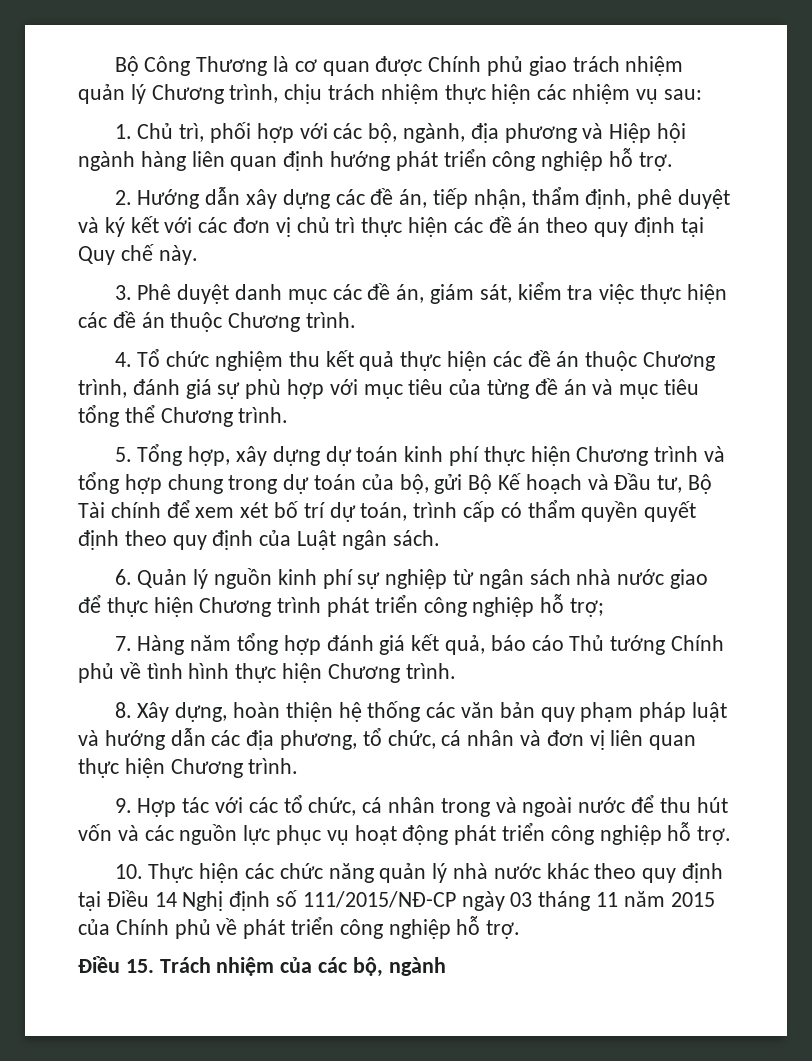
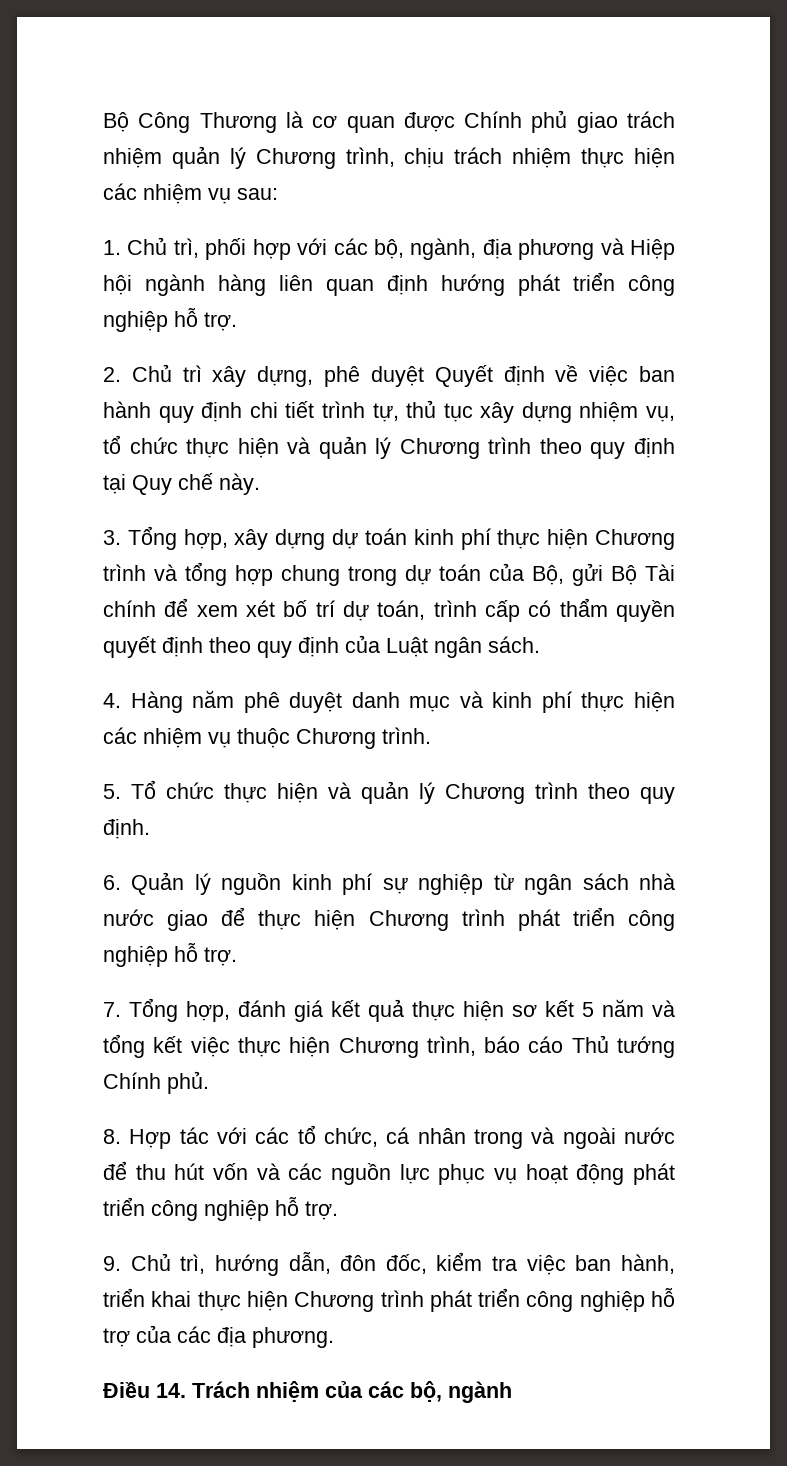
- 2. Hướng dẫn xây dựng các đề án, tiếp nhận, thẩm định, phê duyệt và ký kết với các đơn vị chủ trì thực hiện các đề án theo quy định tại Quy chế này.
+ 2. Chủ trì xây dựng, phê duyệt Quyết định về việc ban hành quy định chi tiết trình tự, thủ tục xây dựng nhiệm vụ, tổ chức thực hiện và quản lý Chương trình theo quy định tại Quy chế này.
- 3. Phê duyệt danh mục các đề án, giám sát, kiểm tra việc thực hiện các đề án thuộc Chương trình.
- 4. Tổ chức nghiệm thu kết quả thực hiện các đề án thuộc Chương trình, đánh giá sự phù hợp với mục tiêu của từng đề án và mục tiêu tổng thể Chương trình.
- 5. Tổng hợp, xây dựng dự toán kinh phí thực hiện Chương trình và tổng hợp chung trong dự toán của bộ, gửi Bộ Kế hoạch và Đầu tư, Bộ Tài chính để xem xét bố trí dự toán, trình cấp có thẩm quyền quyết định theo quy định của Luật ngân sách.
+ 3. Tổng hợp, xây dựng dự toán kinh phí thực hiện Chương trình và tổng hợp chung trong dự toán của Bộ, gửi Bộ Tài chính để xem xét bố trí dự toán, trình cấp có thẩm quyền quyết định theo quy định của Luật ngân sách.
+ 4. Hàng năm phê duyệt danh mục và kinh phí thực hiện các nhiệm vụ thuộc Chương trình.
+ 5. Tổ chức thực hiện và quản lý Chương trình theo quy định.
- 6. Quản lý nguồn kinh phí sự nghiệp từ ngân sách nhà nước giao để thực hiện Chương trình phát triển công nghiệp hỗ trợ;
+ 6. Quản lý nguồn kinh phí sự nghiệp từ ngân sách nhà nước giao để thực hiện Chương trình phát triển công nghiệp hỗ trợ.
- 7. Hàng năm tổng hợp đánh giá kết quả, báo cáo Thủ tướng Chính phủ về tình hình thực hiện Chương trình.
- 8. Xây dựng, hoàn thiện hệ thống các văn bản quy phạm pháp luật và hướng dẫn các địa phương, tổ chức, cá nhân và đơn vị liên quan thực hiện Chương trình.
- 9. Hợp tác với các tổ chức, cá nhân trong và ngoài nước để thu hút vốn và các nguồn lực phục vụ hoạt động phát triển công nghiệp hỗ trợ.
+ 7. Tổng hợp, đánh giá kết quả thực hiện sơ kết 5 năm và tổng kết việc thực hiện Chương trình, báo cáo Thủ tướng Chính phủ.
+ 8. Hợp tác với các tổ chức, cá nhân trong và ngoài nước để thu hút vốn và các nguồn lực phục vụ hoạt động phát triển công nghiệp hỗ trợ.
- 10. Thực hiện các chức năng quản lý nhà nước khác theo quy định tại Điều 14 Nghị định số 111/2015/NĐ-CP ngày 03 tháng 11 năm 2015 của Chính phủ về phát triển công nghiệp hỗ trợ.
- Điều 15. Trách nhiệm của các bộ, ngành
+ 9. Chủ trì, hướng dẫn, đôn đốc, kiểm tra việc ban hành, triển khai thực hiện Chương trình phát triển công nghiệp hỗ trợ của các địa phương.
+ Điều 14. Trách nhiệm của các bộ, ngành

